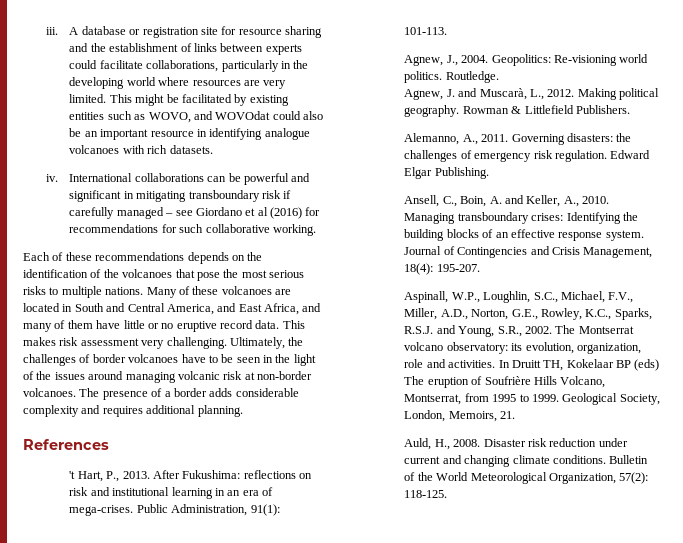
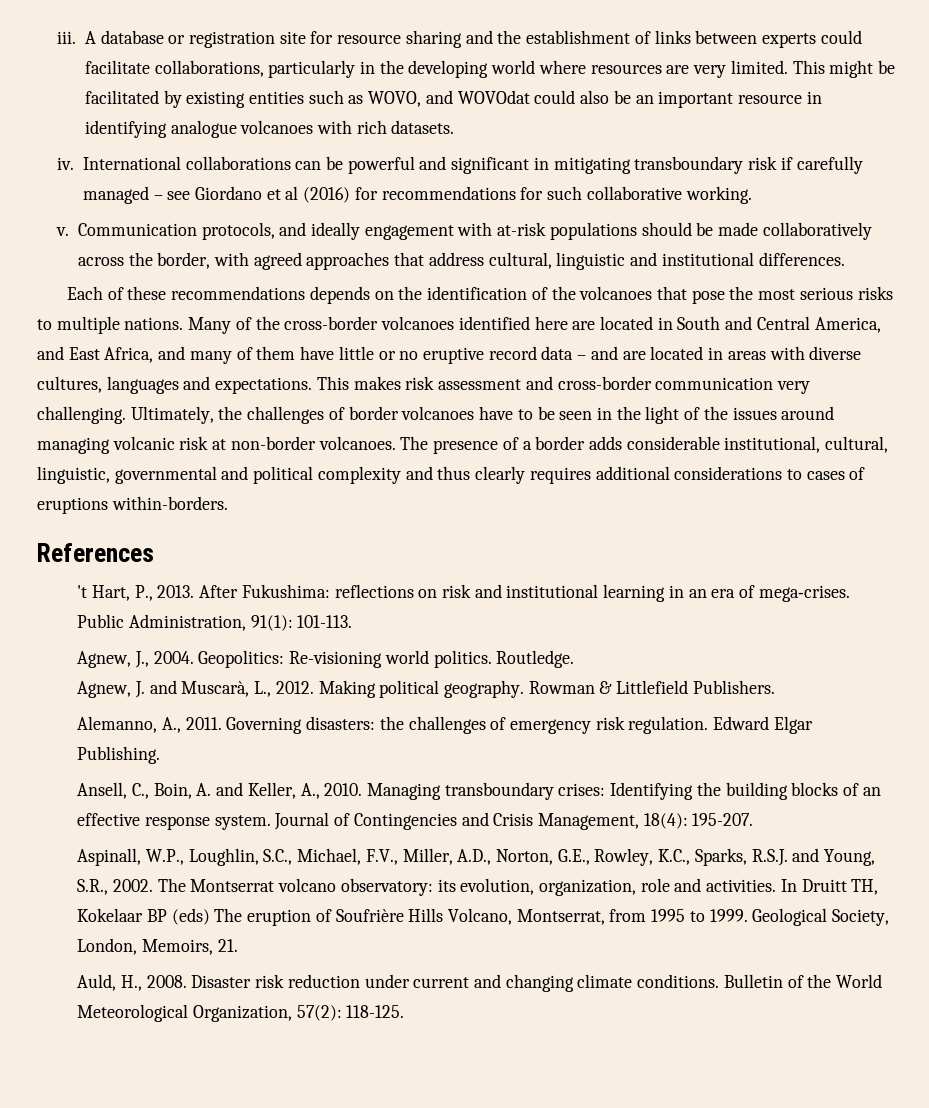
+ v. Communication protocols, and ideally engagement with at-risk populations should be made collaboratively across the border, with agreed approaches that address cultural, linguistic and institutional differences.
- Many of these volcanoes are located in South and Central America, and East Africa, and many of them have little or no eruptive record data.
+ Many of the cross-border volcanoes identified here are located in South and Central America, and East Africa, and many of them have little or no eruptive record data – and are located in areas with diverse cultures, languages and expectations.
- This makes risk assessment very challenging.
+ This makes risk assessment and cross-border communication very challenging.
- The presence of a border adds considerable complexity and requires additional planning.
+ The presence of a border adds considerable institutional, cultural, linguistic, governmental and political complexity and thus clearly requires additional considerations to cases of eruptions within-borders.

